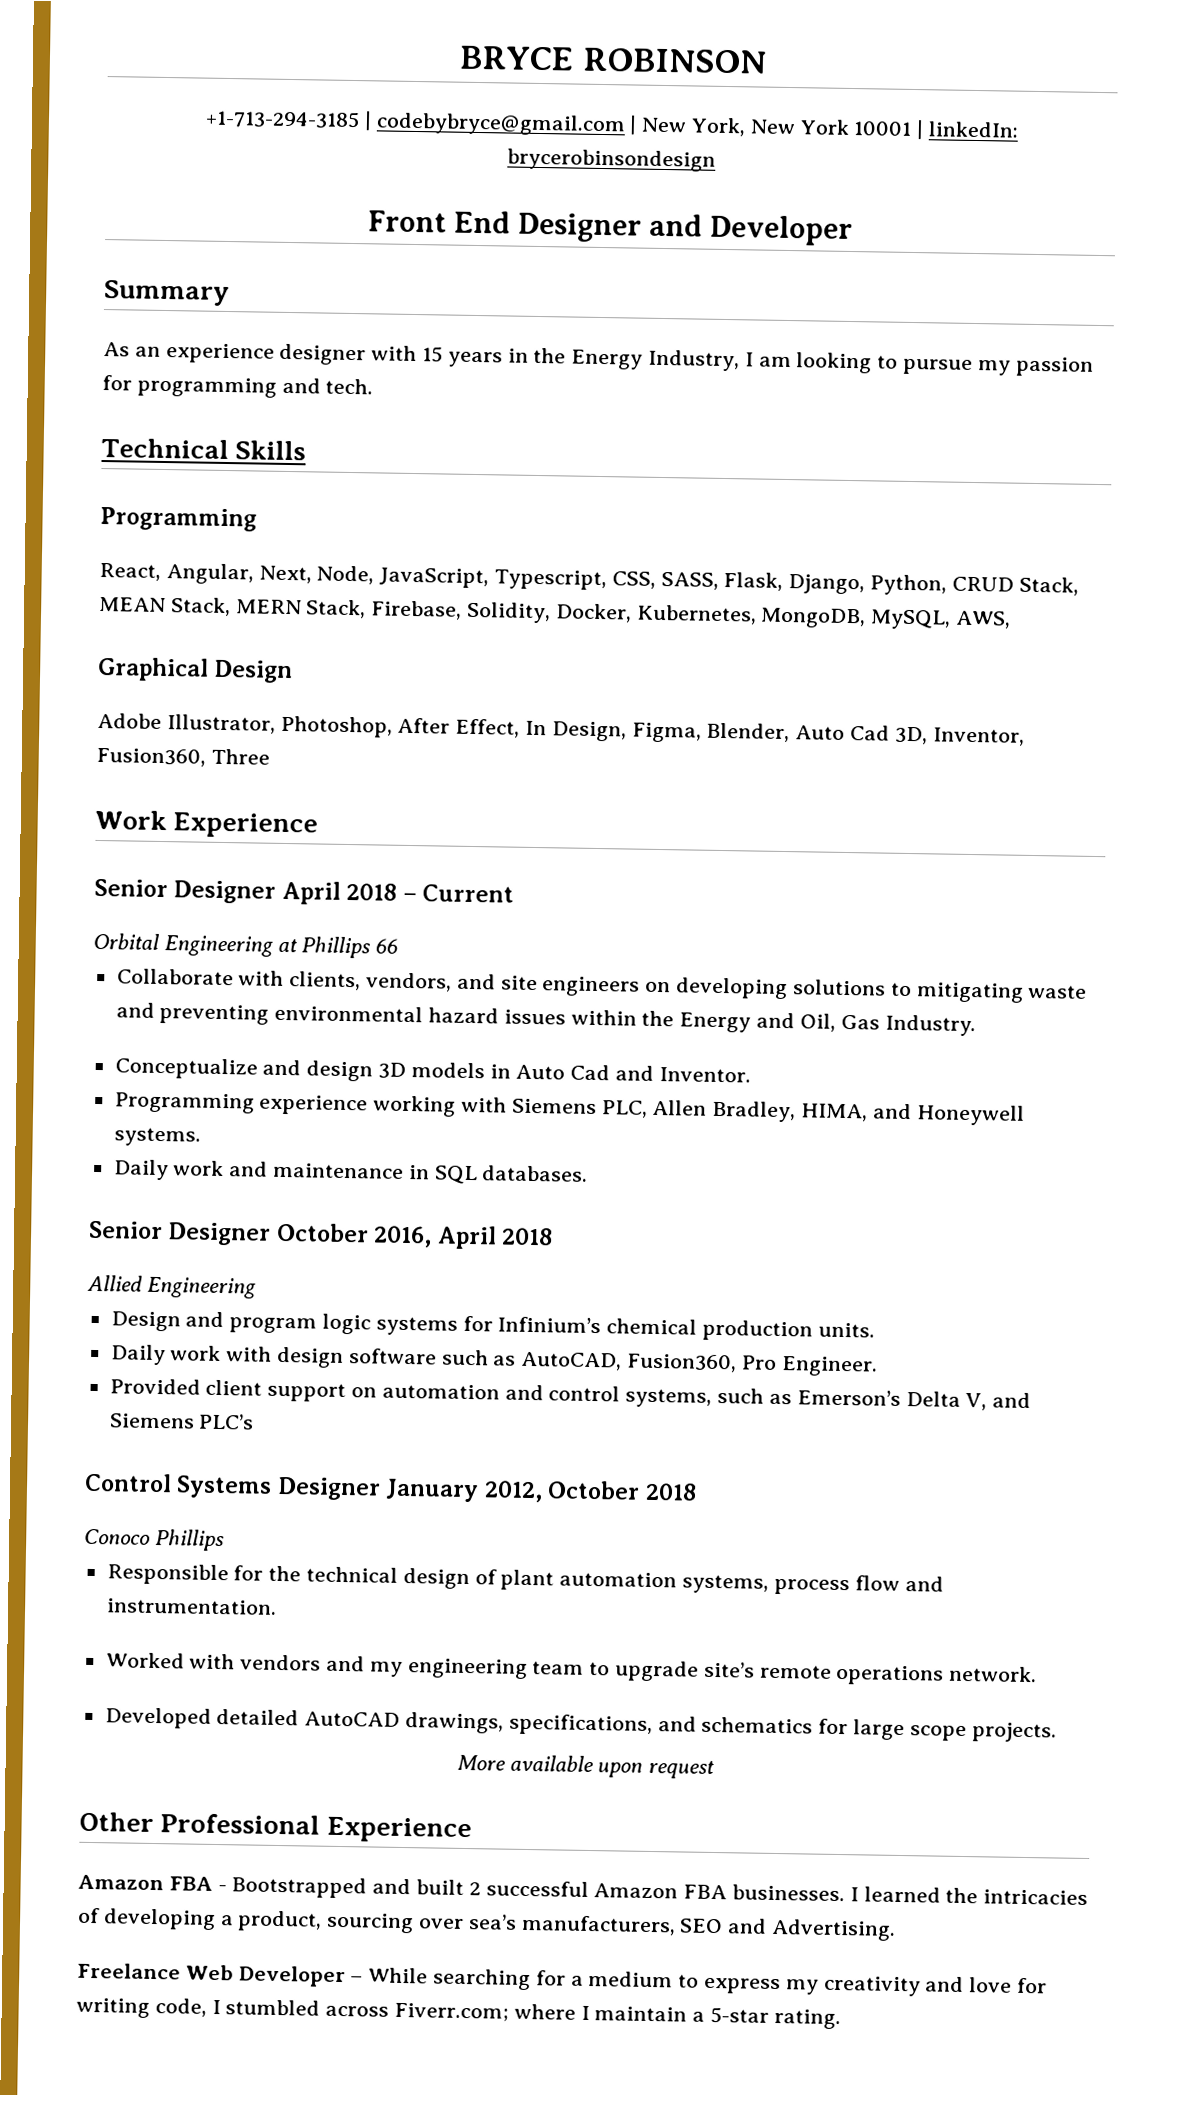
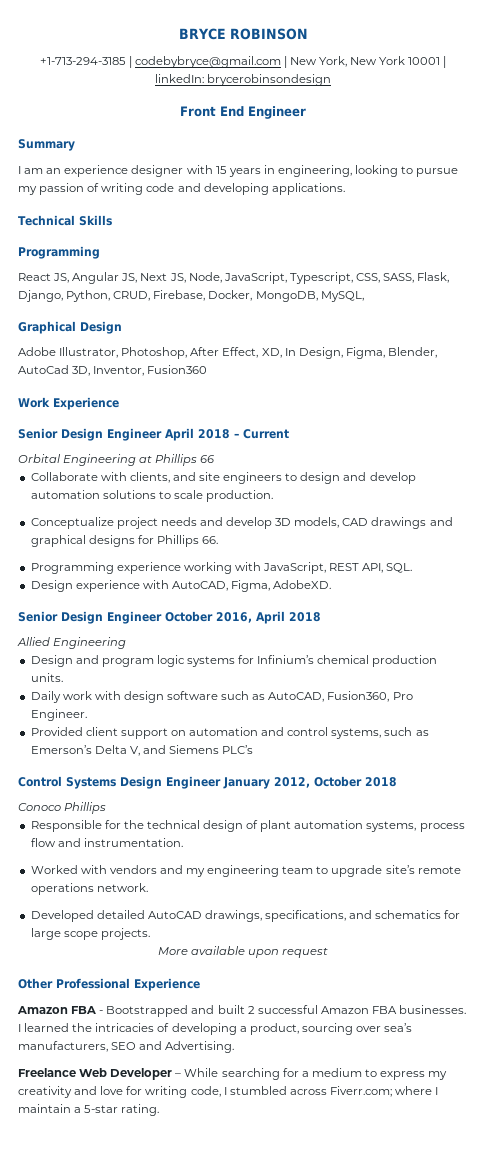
- Front End Designer and Developer
+ Front End Engineer
- As an experience designer with 15 years in the Energy Industry, I am looking to pursue my passion for programming and tech.
+ I am an experience designer with 15 years in engineering, looking to pursue my passion of writing code and developing applications.
  Technical Skills
  Programming
- React, Angular, Next, Node, JavaScript, Typescript, CSS, SASS, Flask, Django, Python, CRUD Stack, MEAN Stack, MERN Stack, Firebase, Solidity, Docker, Kubernetes, MongoDB, MySQL, AWS,
+ React JS, Angular JS, Next JS, Node, JavaScript, Typescript, CSS, SASS, Flask, Django, Python, CRUD, Firebase, Docker, MongoDB, MySQL,
- Adobe Illustrator, Photoshop, After Effect, In Design, Figma, Blender, Auto Cad 3D, Inventor, Fusion360, Three
+ Adobe Illustrator, Photoshop, After Effect, XD, In Design, Figma, Blender, AutoCad 3D, Inventor, Fusion360
- Senior Designer April 2018 – Current
+ Senior Design Engineer April 2018 – Current
- Collaborate with clients, vendors, and site engineers on developing solutions to mitigating waste and preventing environmental hazard issues within the Energy and Oil, Gas Industry.
- Conceptualize and design 3D models in Auto Cad and Inventor.
- Programming experience working with Siemens PLC, Allen Bradley, HIMA, and Honeywell systems.
- Daily work and maintenance in SQL databases.
- Senior Designer October 2016, April 2018
+ Collaborate with clients, and site engineers to design and develop automation solutions to scale production.
+ Conceptualize project needs and develop 3D models, CAD drawings and graphical designs for Phillips 66.
+ Programming experience working with JavaScript, REST API, SQL.
+ Design experience with AutoCAD, Figma, AdobeXD.
+ Senior Design Engineer October 2016, April 2018
- Control Systems Designer January 2012, October 2018
+ Control Systems Design Engineer January 2012, October 2018

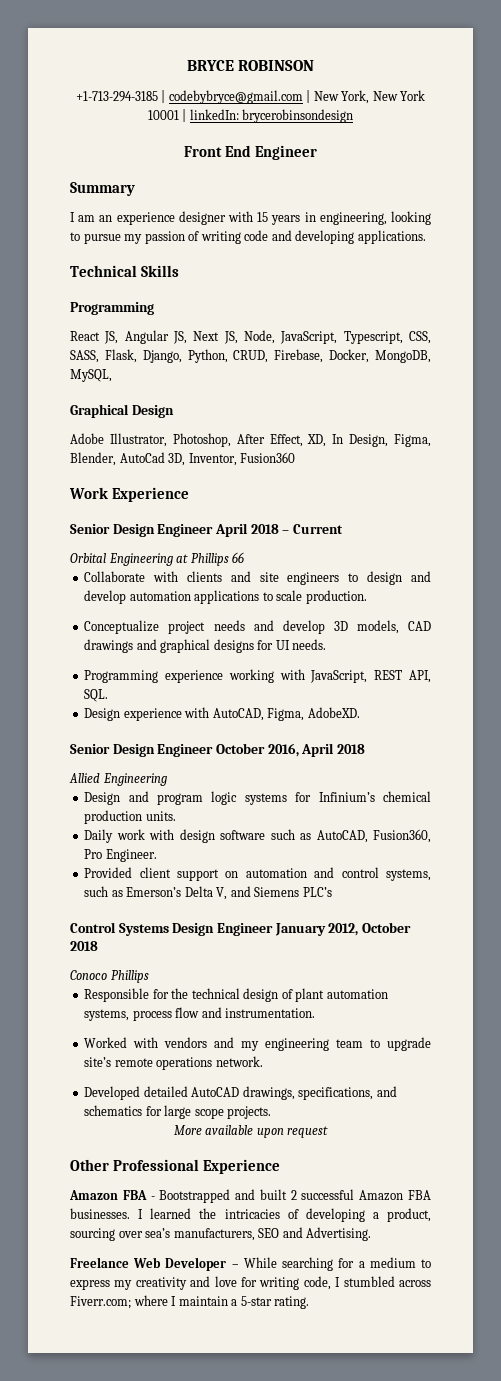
- Collaborate with clients, and site engineers to design and develop automation solutions to scale production.
+ Collaborate with clients and site engineers to design and develop automation applications to scale production.
- Conceptualize project needs and develop 3D models, CAD drawings and graphical designs for Phillips 66.
+ Conceptualize project needs and develop 3D models, CAD drawings and graphical designs for UI needs.

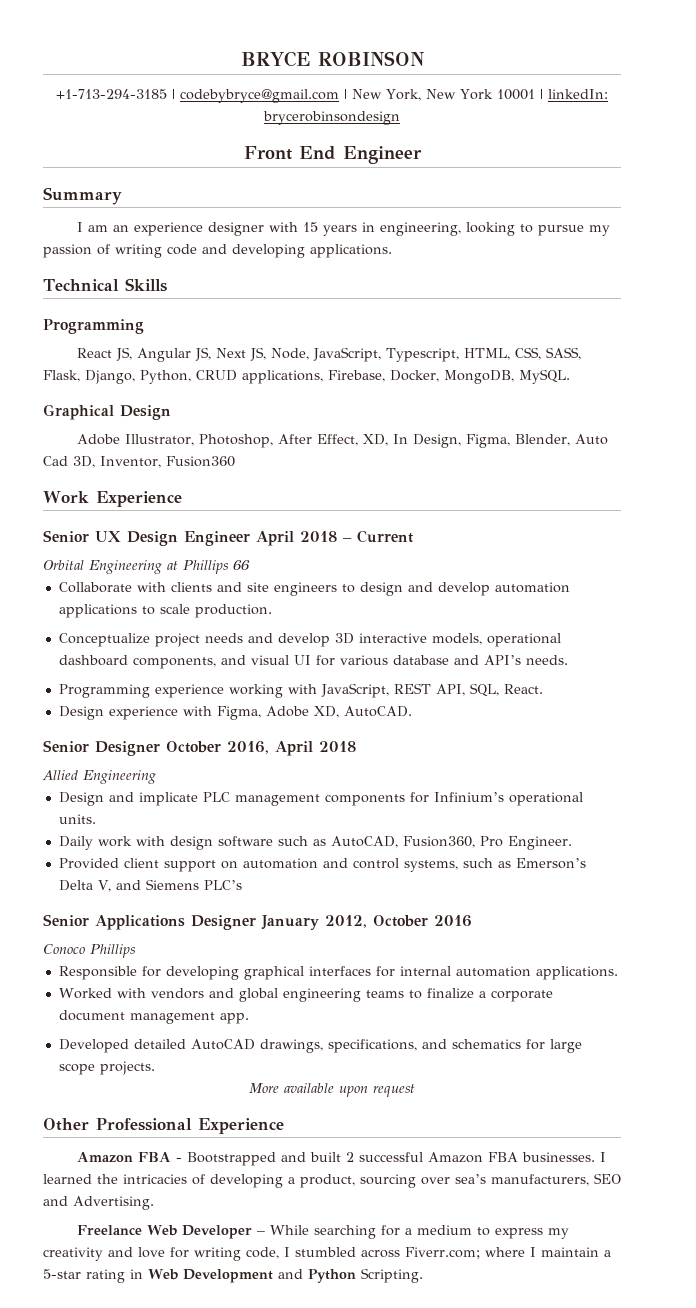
- React JS, Angular JS, Next JS, Node, JavaScript, Typescript, CSS, SASS, Flask, Django, Python, CRUD, Firebase, Docker, MongoDB, MySQL,
+ React JS, Angular JS, Next JS, Node, JavaScript, Typescript, HTML, CSS, SASS, Flask, Django, Python, CRUD applications, Firebase, Docker, MongoDB, MySQL.
- Adobe Illustrator, Photoshop, After Effect, XD, In Design, Figma, Blender, AutoCad 3D, Inventor, Fusion360
+ Adobe Illustrator, Photoshop, After Effect, XD, In Design, Figma, Blender, Auto Cad 3D, Inventor, Fusion360
- Senior Design Engineer April 2018 – Current
+ Senior UX Design Engineer April 2018 – Current
- Conceptualize project needs and develop 3D models, CAD drawings and graphical designs for UI needs.
+ Conceptualize project needs and develop 3D interactive models, operational dashboard components, and visual UI for various database and API’s needs.
- Programming experience working with JavaScript, REST API, SQL.
+ Programming experience working with JavaScript, REST API, SQL, React.
- Design experience with AutoCAD, Figma, AdobeXD.
- Senior Design Engineer October 2016, April 2018
+ Design experience with Figma, Adobe XD, AutoCAD.
+ Senior Designer October 2016, April 2018
- Design and program logic systems for Infinium’s chemical production units.
+ Design and implicate PLC management components for Infinium’s operational units.
- Control Systems Design Engineer January 2012, October 2018
+ Senior Applications Designer January 2012, October 2016
- Responsible for the technical design of plant automation systems, process flow and instrumentation.
- Worked with vendors and my engineering team to upgrade site’s remote operations network.
+ Responsible for developing graphical interfaces for internal automation applications.
+ Worked with vendors and global engineering teams to finalize a corporate document management app.
- Freelance Web Developer – While searching for a medium to express my creativity and love for writing code, I stumbled across Fiverr.com; where I maintain a 5-star rating.
+ Freelance Web Developer – While searching for a medium to express my creativity and love for writing code, I stumbled across Fiverr.com; where I maintain a 5-star rating in Web Development and Python Scripting.

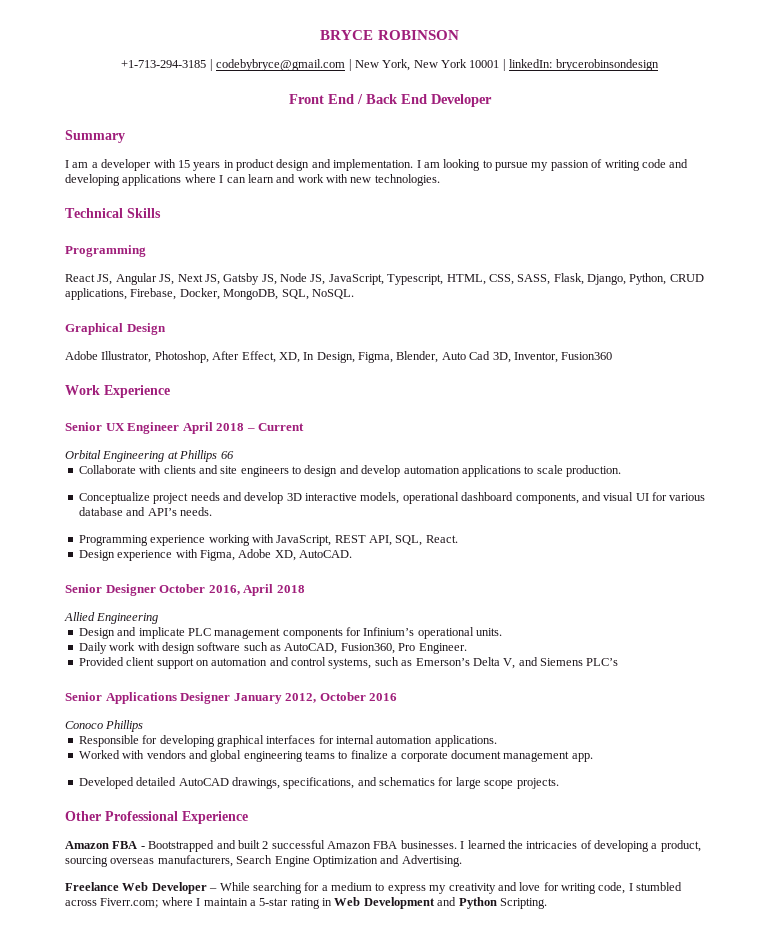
- Front End Engineer
+ Front End / Back End Developer
- I am an experience designer with 15 years in engineering, looking to pursue my passion of writing code and developing applications.
+ I am a developer with 15 years in product design and implementation. I am looking to pursue my passion of writing code and developing applications where I can learn and work with new technologies.
- React JS, Angular JS, Next JS, Node, JavaScript, Typescript, HTML, CSS, SASS, Flask, Django, Python, CRUD applications, Firebase, Docker, MongoDB, MySQL.
+ React JS, Angular JS, Next JS, Gatsby JS, Node JS, JavaScript, Typescript, HTML, CSS, SASS, Flask, Django, Python, CRUD applications, Firebase, Docker, MongoDB, SQL, NoSQL.
- Senior UX Design Engineer April 2018 – Current
+ Senior UX Engineer April 2018 – Current
- More available upon request
- I learned the intricacies of developing a product, sourcing over sea’s manufacturers, SEO and Advertising.
+ I learned the intricacies of developing a product, sourcing overseas manufacturers, Search Engine Optimization and Advertising.

